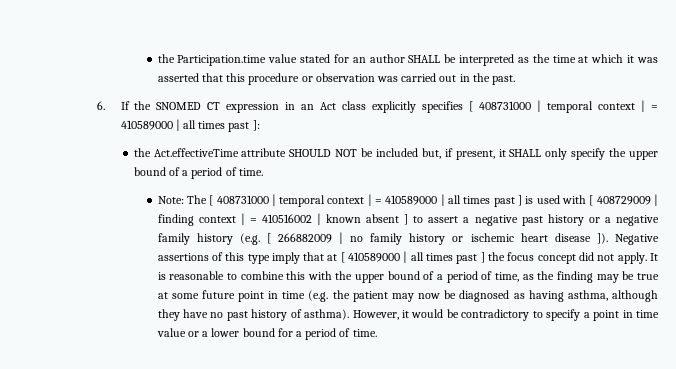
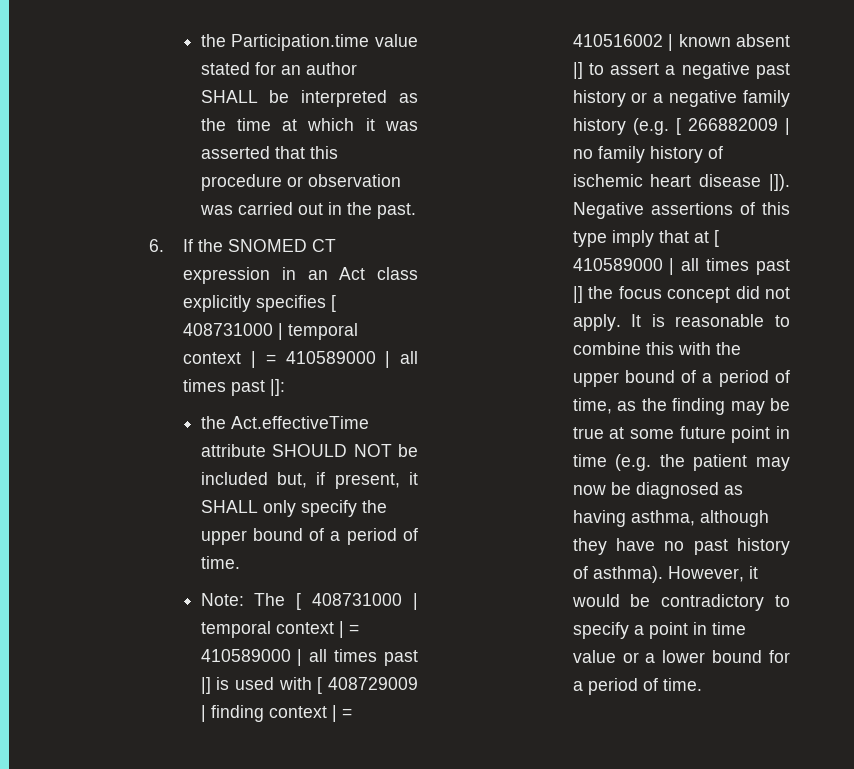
- 6. If the SNOMED CT expression in an Act class explicitly specifies [ 408731000 | temporal context | = 410589000 | all times past ]:
+ 6. If the SNOMED CT expression in an Act class explicitly specifies [ 408731000 | temporal context | = 410589000 | all times past |]:
- Note: The [ 408731000 | temporal context | = 410589000 | all times past ] is used with [ 408729009 | finding context | = 410516002 | known absent ] to assert a negative past history or a negative family history (e.g. [ 266882009 | no family history or ischemic heart disease ]).
+ Note: The [ 408731000 | temporal context | = 410589000 | all times past |] is used with [ 408729009 | finding context | = 410516002 | known absent |] to assert a negative past history or a negative family history (e.g. [ 266882009 | no family history of ischemic heart disease |]).
- Negative assertions of this type imply that at [ 410589000 | all times past ] the focus concept did not apply.
+ Negative assertions of this type imply that at [ 410589000 | all times past |] the focus concept did not apply.

